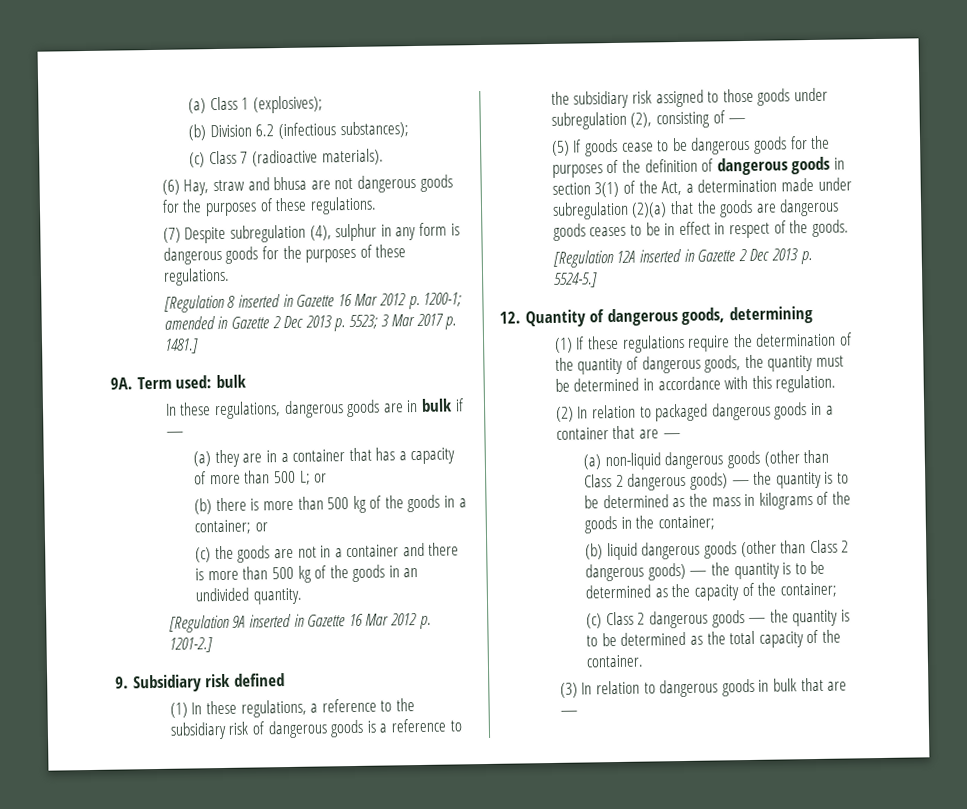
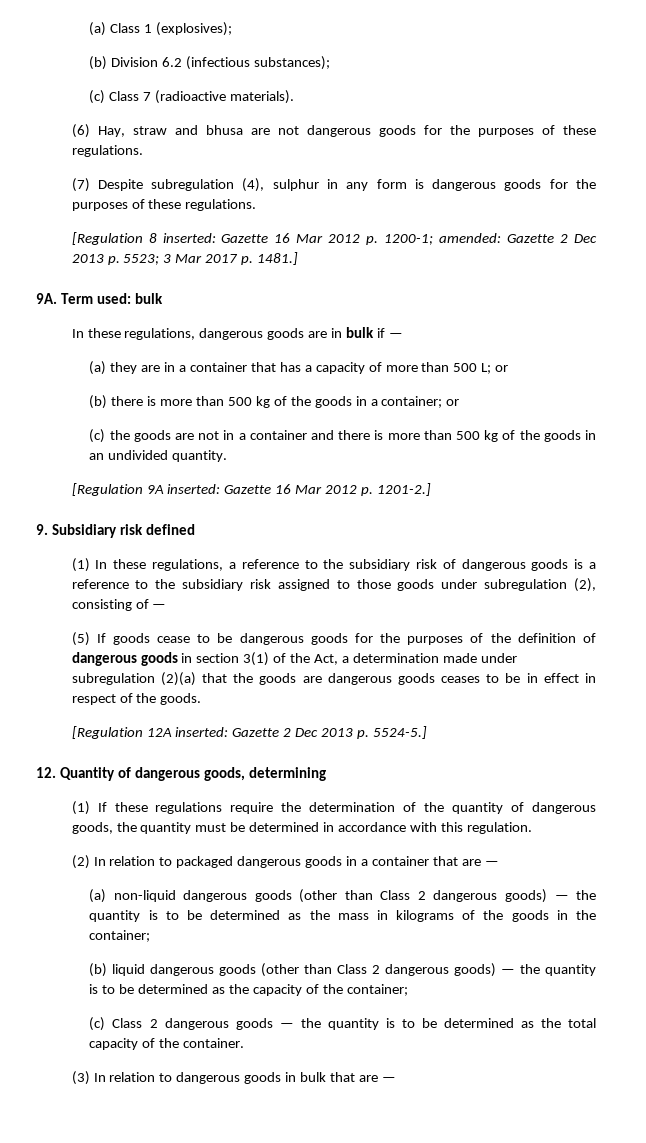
- [Regulation 8 inserted in Gazette 16 Mar 2012 p. 1200-1; amended in Gazette 2 Dec 2013 p. 5523; 3 Mar 2017 p. 1481.]
+ [Regulation 8 inserted: Gazette 16 Mar 2012 p. 1200-1; amended: Gazette 2 Dec 2013 p. 5523; 3 Mar 2017 p. 1481.]
- [Regulation 9A inserted in Gazette 16 Mar 2012 p. 1201-2.]
+ [Regulation 9A inserted: Gazette 16 Mar 2012 p. 1201-2.]
- [Regulation 12A inserted in Gazette 2 Dec 2013 p. 5524-5.]
+ [Regulation 12A inserted: Gazette 2 Dec 2013 p. 5524-5.]

